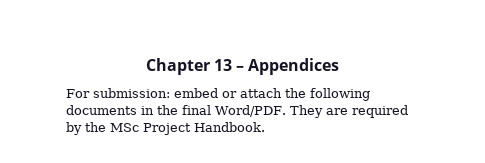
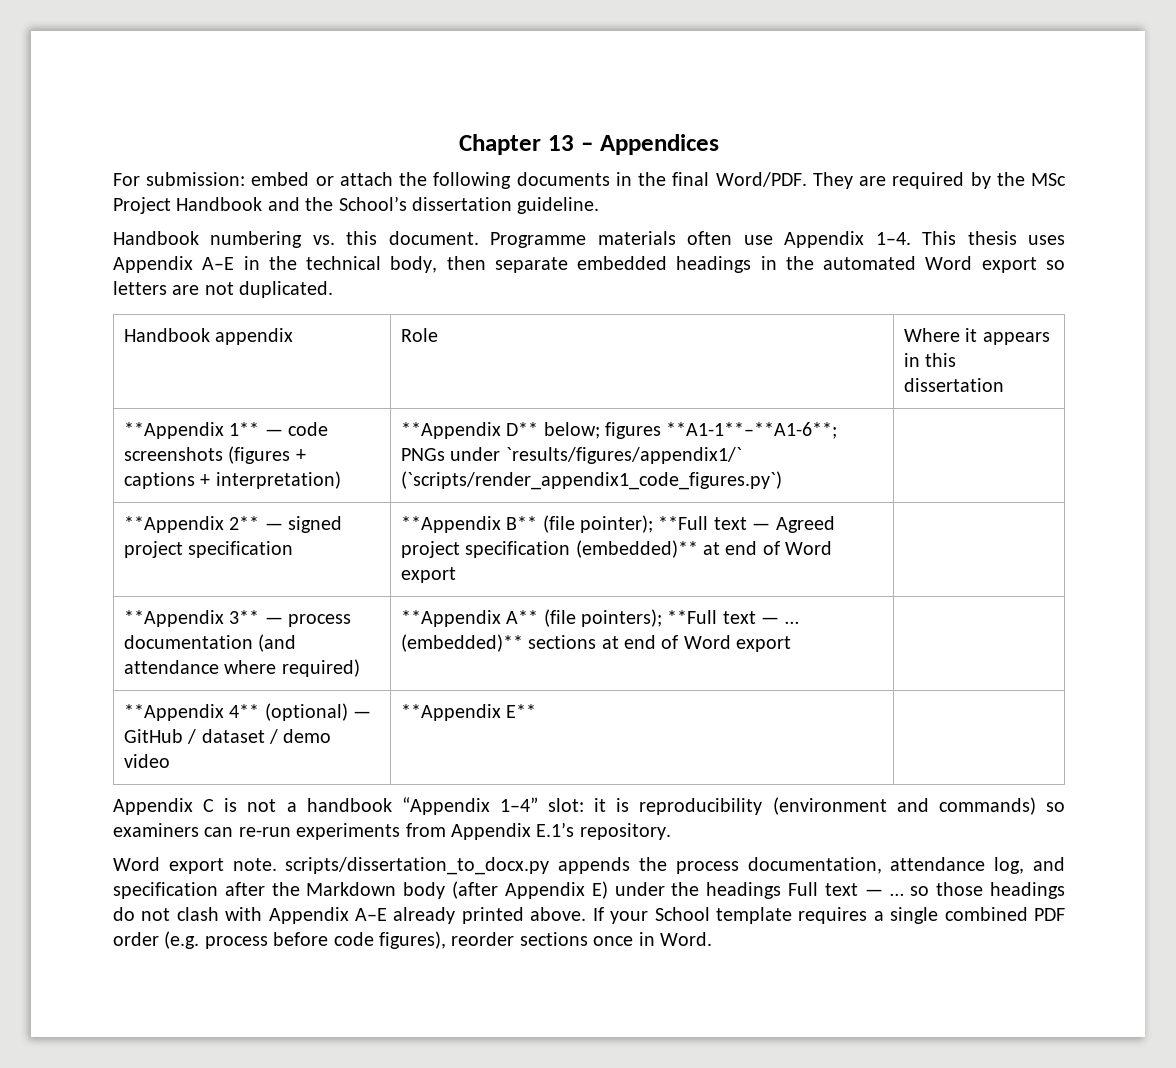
- They are required by the MSc Project Handbook.
+ They are required by the MSc Project Handbook and the School’s dissertation guideline.
+ Handbook numbering vs. this document. Programme materials often use Appendix 1–4. This thesis uses Appendix A–E in the technical body, then separate embedded headings in the automated Word export so letters are not duplicated.
+ Handbook appendix | Role | Where it appears in this dissertation
+ **Appendix 1** — code screenshots (figures + captions + interpretation) | **Appendix D** below; figures **A1-1**–**A1-6**; PNGs under `results/figures/appendix1/` (`scripts/render_appendix1_code_figures.py`) |
+ **Appendix 2** — signed project specification | **Appendix B** (file pointer); **Full text — Agreed project specification (embedded)** at end of Word export |
+ **Appendix 3** — process documentation (and attendance where required) | **Appendix A** (file pointers); **Full text — … (embedded)** sections at end of Word export |
+ **Appendix 4** (optional) — GitHub / dataset / demo video | **Appendix E** |
+ Appendix C is not a handbook “Appendix 1–4” slot: it is reproducibility (environment and commands) so examiners can re-run experiments from Appendix E.1’s repository.
+ Word export note. scripts/dissertation_to_docx.py appends the process documentation, attendance log, and specification after the Markdown body (after Appendix E) under the headings Full text — … so those headings do not clash with Appendix A–E already printed above. If your School template requires a single combined PDF order (e.g. process before code figures), reorder sections once in Word.

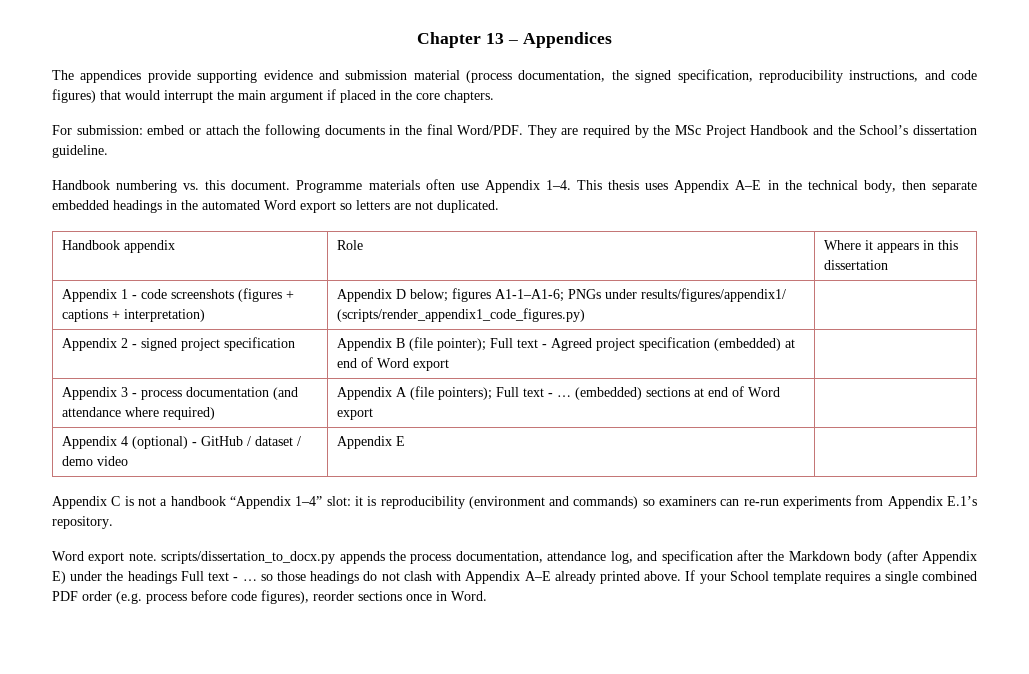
+ The appendices provide supporting evidence and submission material (process documentation, the signed specification, reproducibility instructions, and code figures) that would interrupt the main argument if placed in the core chapters.
- **Appendix 1** — code screenshots (figures + captions + interpretation) | **Appendix D** below; figures **A1-1**–**A1-6**; PNGs under `results/figures/appendix1/` (`scripts/render_appendix1_code_figures.py`) |
- **Appendix 2** — signed project specification | **Appendix B** (file pointer); **Full text — Agreed project specification (embedded)** at end of Word export |
- **Appendix 3** — process documentation (and attendance where required) | **Appendix A** (file pointers); **Full text — … (embedded)** sections at end of Word export |
+ Appendix 1 - code screenshots (figures + captions + interpretation) | Appendix D below; figures A1-1–A1-6; PNGs under results/figures/appendix1/ (scripts/render_appendix1_code_figures.py) |
+ Appendix 2 - signed project specification | Appendix B (file pointer); Full text - Agreed project specification (embedded) at end of Word export |
+ Appendix 3 - process documentation (and attendance where required) | Appendix A (file pointers); Full text - … (embedded) sections at end of Word export |
- **Appendix 4** (optional) — GitHub / dataset / demo video | **Appendix E** |
+ Appendix 4 (optional) - GitHub / dataset / demo video | Appendix E |
- Word export note. scripts/dissertation_to_docx.py appends the process documentation, attendance log, and specification after the Markdown body (after Appendix E) under the headings Full text — … so those headings do not clash with Appendix A–E already printed above.
+ Word export note. scripts/dissertation_to_docx.py appends the process documentation, attendance log, and specification after the Markdown body (after Appendix E) under the headings Full text - … so those headings do not clash with Appendix A–E already printed above.

